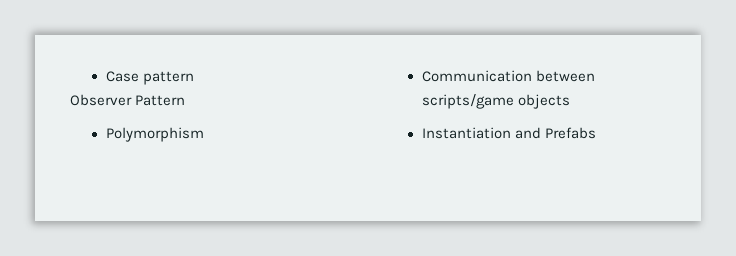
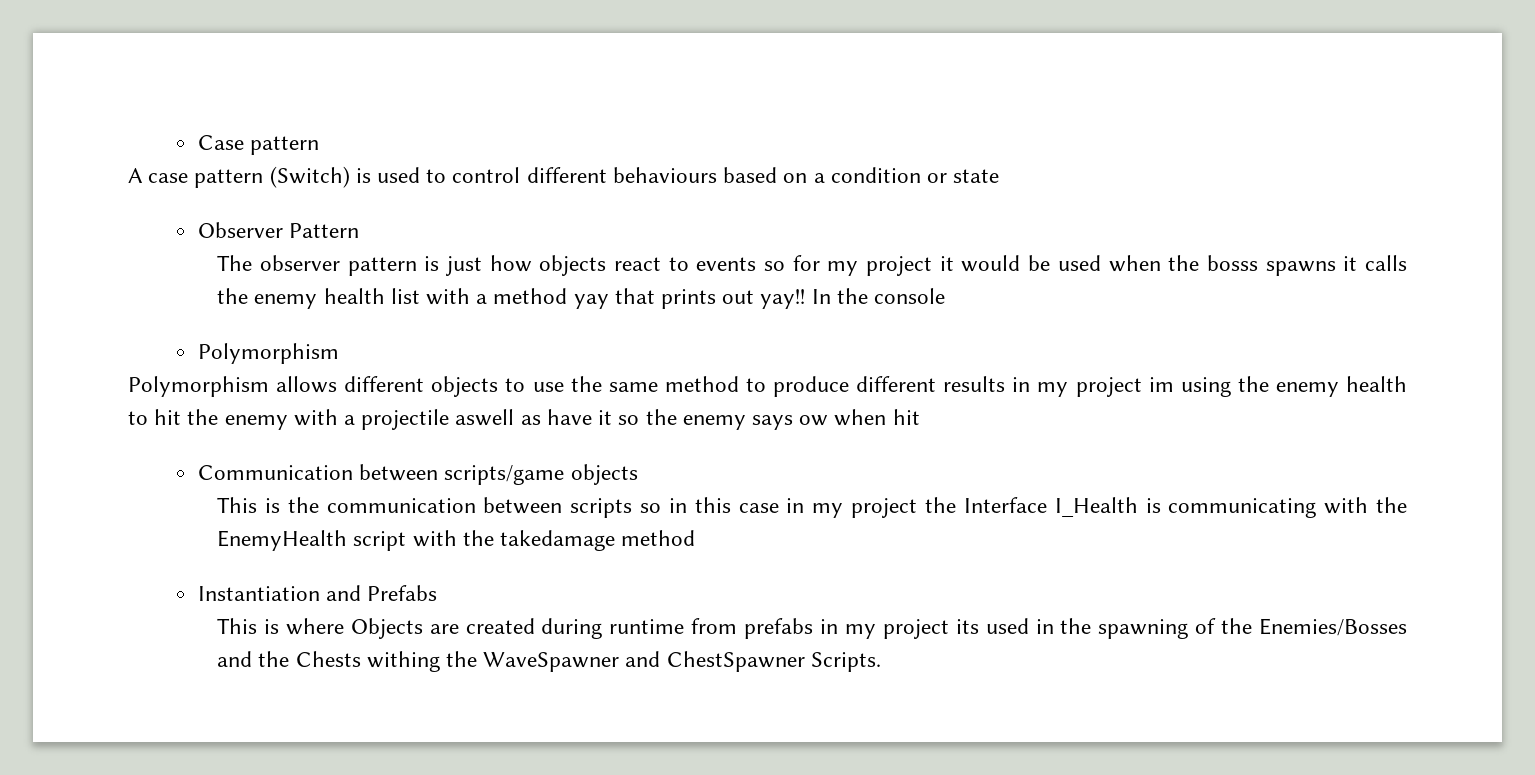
+ A case pattern (Switch) is used to control different behaviours based on a condition or state
  Observer Pattern
+ The observer pattern is just how objects react to events so for my project it would be used when the bosss spawns it calls the enemy health list with a method yay that prints out yay!! In the console
  Polymorphism
+ Polymorphism allows different objects to use the same method to produce different results in my project im using the enemy health to hit the enemy with a projectile aswell as have it so the enemy says ow when hit
  Communication between scripts/game objects
+ This is the communication between scripts so in this case in my project the Interface I_Health is communicating with the EnemyHealth script with the takedamage method
  Instantiation and Prefabs
+ This is where Objects are created during runtime from prefabs in my project its used in the spawning of the Enemies/Bosses and the Chests withing the WaveSpawner and ChestSpawner Scripts.

